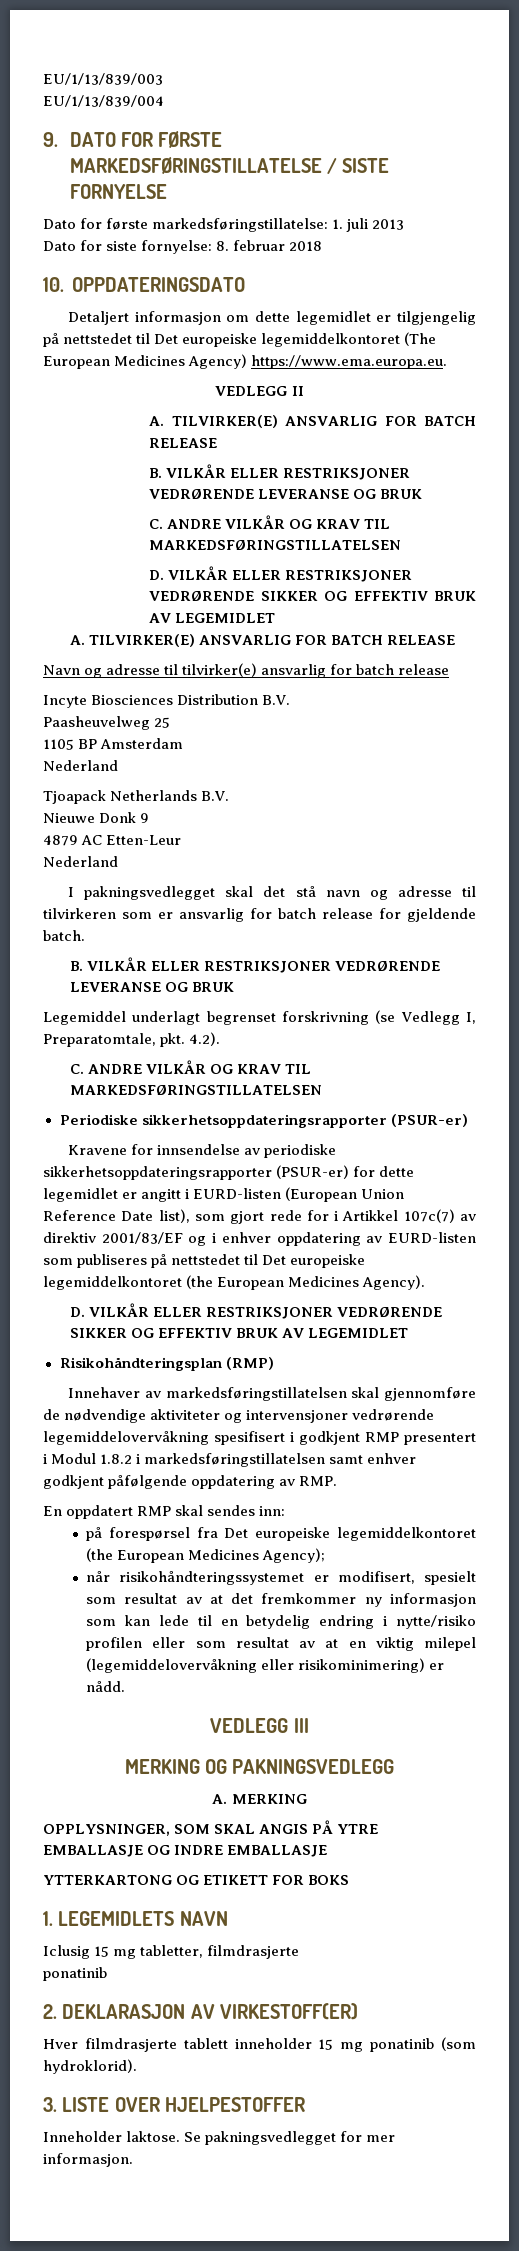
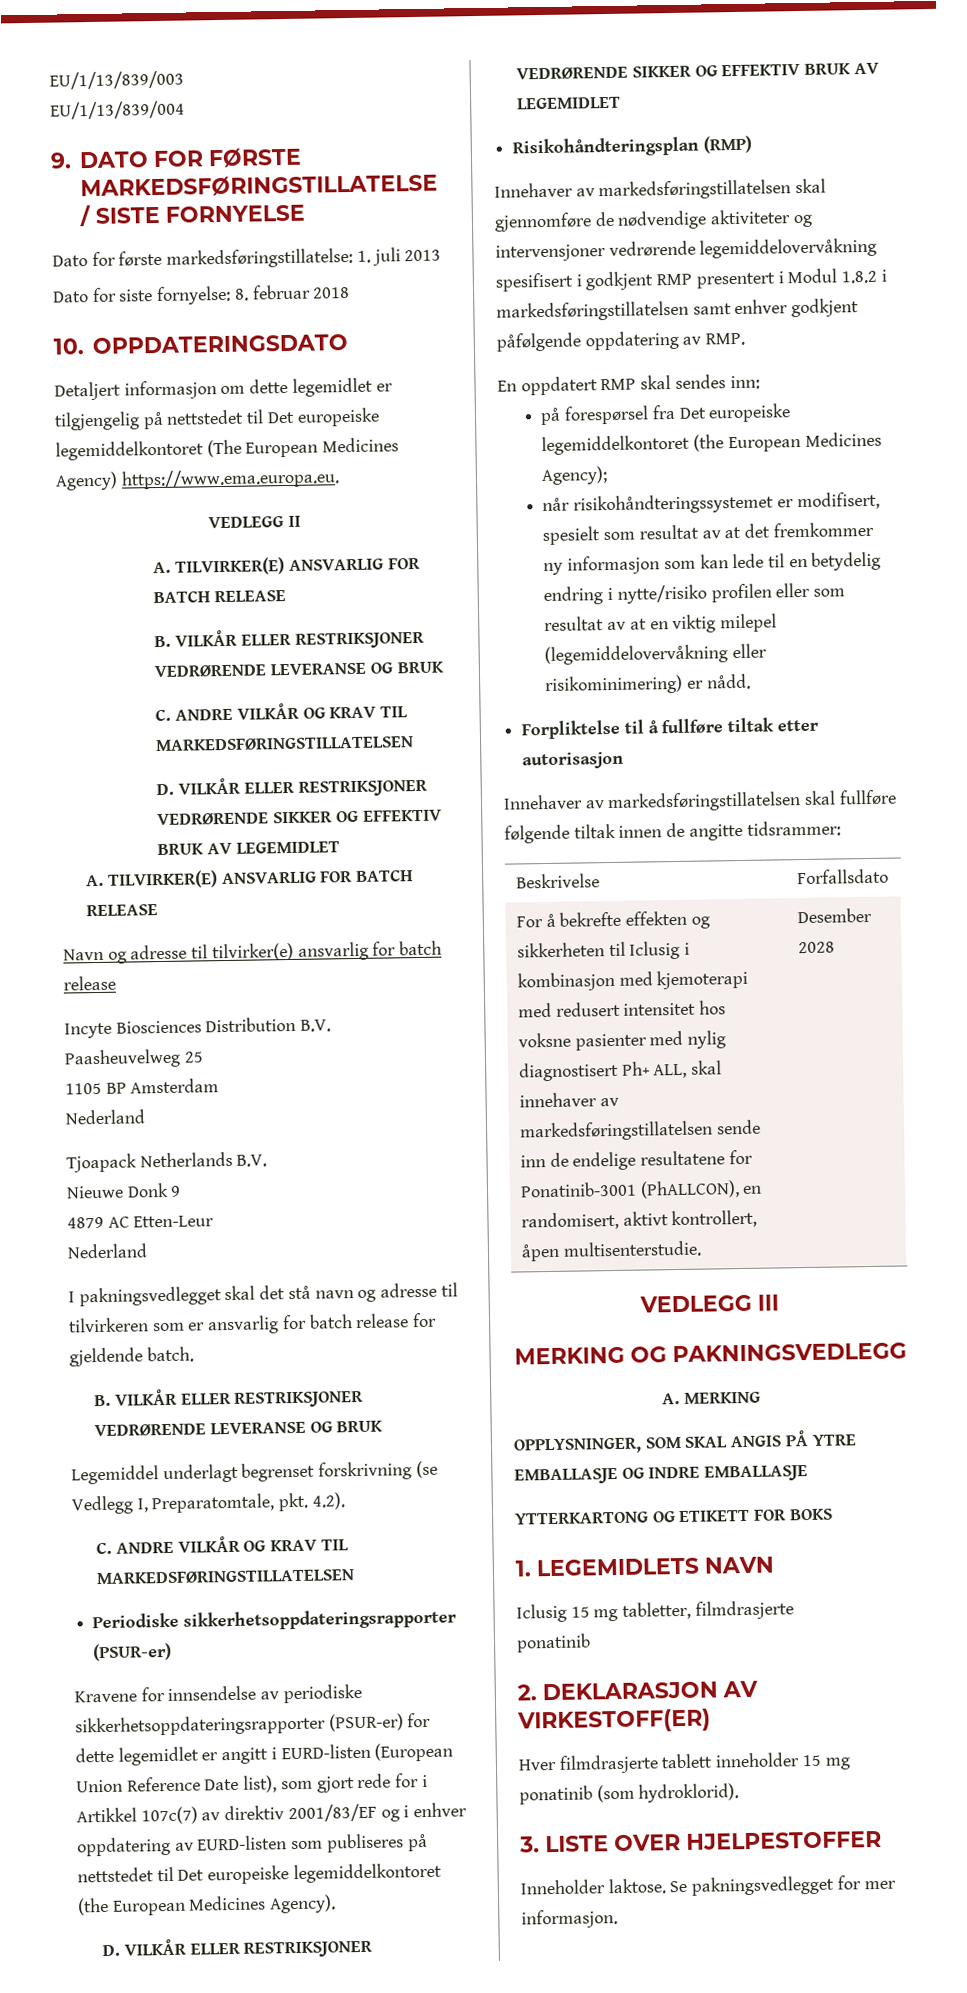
+ Forpliktelse til å fullføre tiltak etter autorisasjon
+ Innehaver av markedsføringstillatelsen skal fullføre følgende tiltak innen de angitte tidsrammer:
+ Beskrivelse | Forfallsdato
+ For å bekrefte effekten og sikkerheten til Iclusig i kombinasjon med kjemoterapi med redusert intensitet hos voksne pasienter med nylig diagnostisert Ph+ ALL, skal innehaver av markedsføringstillatelsen sende inn de endelige resultatene for Ponatinib-3001 (PhALLCON), en randomisert, aktivt kontrollert, åpen multisenterstudie. | Desember 2028

